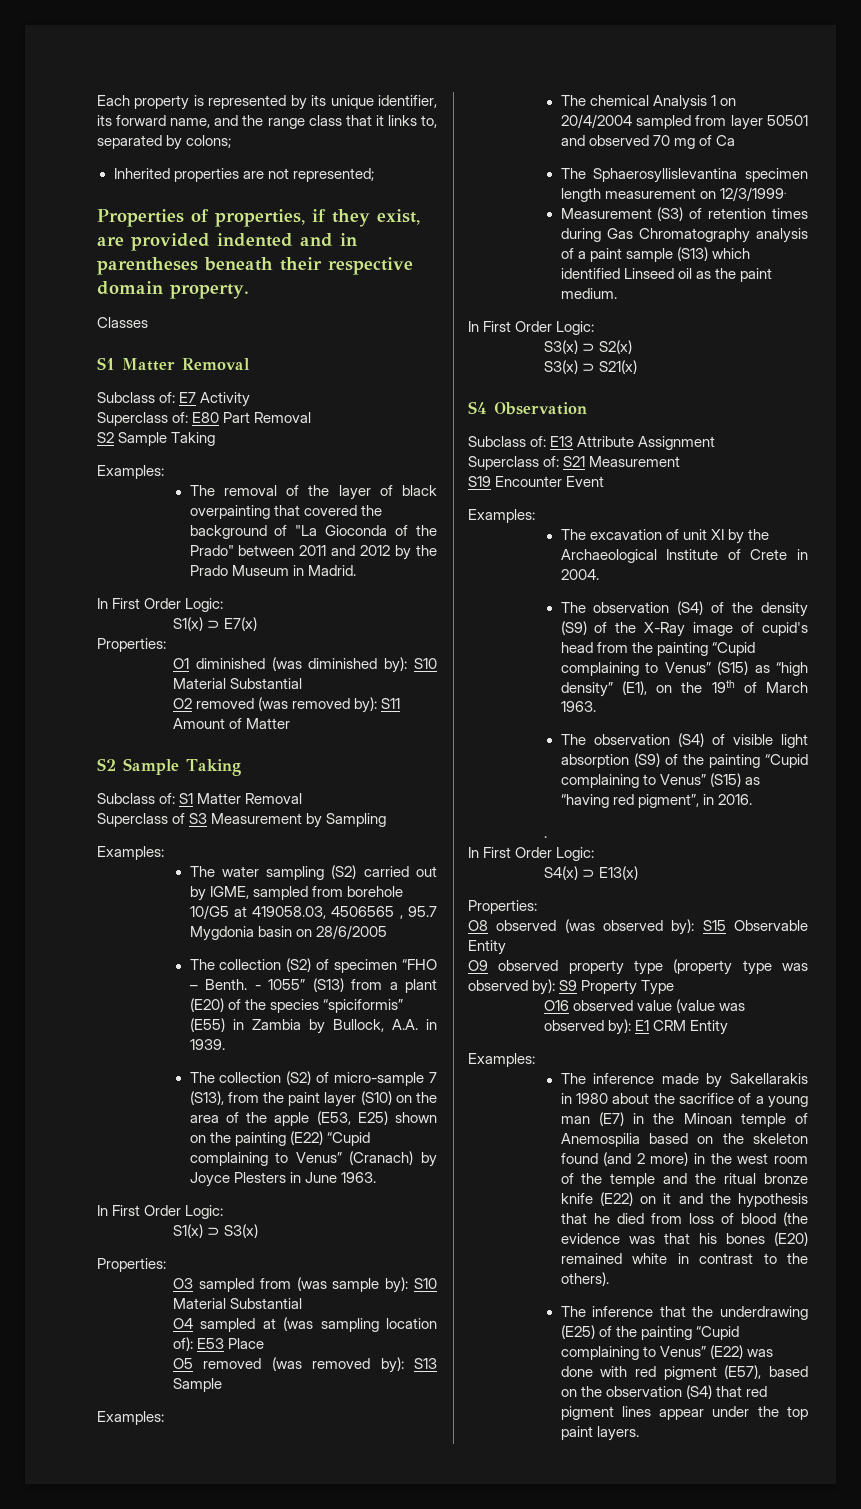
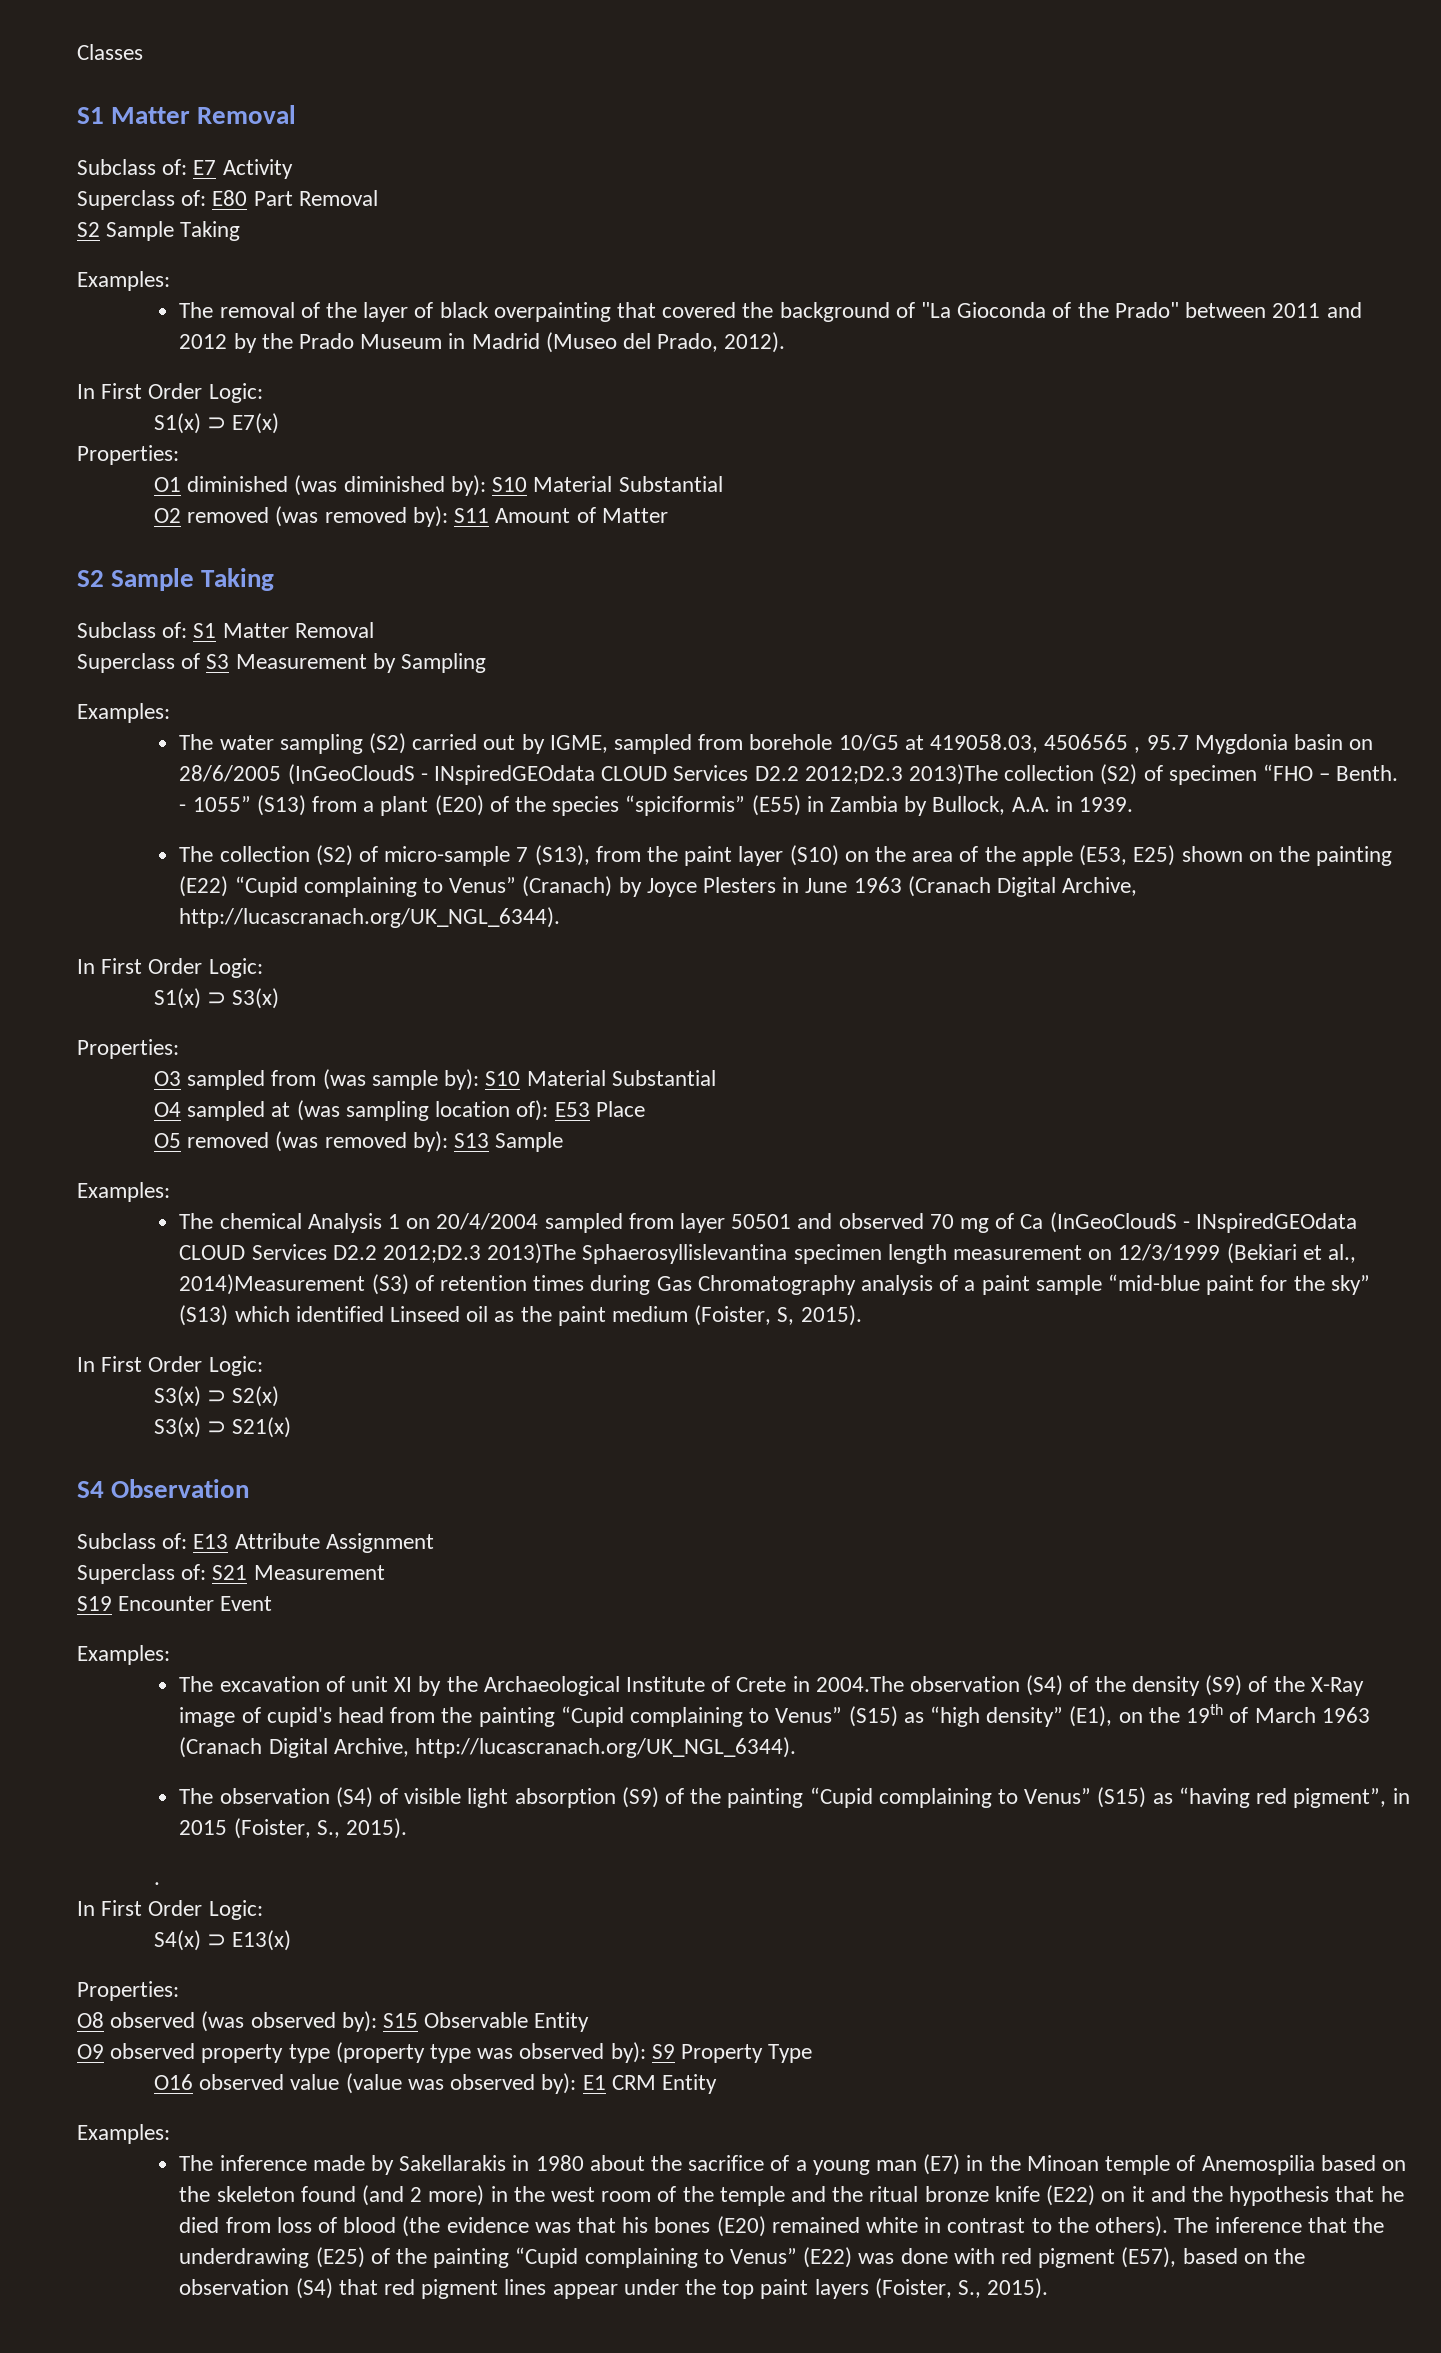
- Each property is represented by its unique identifier, its forward name, and the range class that it links to, separated by colons;
- Inherited properties are not represented;
- Properties of properties, if they exist, are provided indented and in parentheses beneath their respective domain property.
- The removal of the layer of black overpainting that covered the background of "La Gioconda of the Prado" between 2011 and 2012 by the Prado Museum in Madrid.
+ The removal of the layer of black overpainting that covered the background of "La Gioconda of the Prado" between 2011 and 2012 by the Prado Museum in Madrid (Museo del Prado, 2012).
- The water sampling (S2) carried out by IGME, sampled from borehole 10/G5 at 419058.03, 4506565 , 95.7 Mygdonia basin on 28/6/2005
- The collection (S2) of specimen “FHO – Benth.
+ The water sampling (S2) carried out by IGME, sampled from borehole 10/G5 at 419058.03, 4506565 , 95.7 Mygdonia basin on 28/6/2005 (InGeoCloudS - INspiredGEOdata CLOUD Services D2.2 2012;D2.3 2013)The collection (S2) of specimen “FHO – Benth.
- The collection (S2) of micro-sample 7 (S13), from the paint layer (S10) on the area of the apple (E53, E25) shown on the painting (E22) “Cupid complaining to Venus” (Cranach) by Joyce Plesters in June 1963.
+ The collection (S2) of micro-sample 7 (S13), from the paint layer (S10) on the area of the apple (E53, E25) shown on the painting (E22) “Cupid complaining to Venus” (Cranach) by Joyce Plesters in June 1963 (Cranach Digital Archive, http://lucascranach.org/UK_NGL_6344).
- The chemical Analysis 1 on 20/4/2004 sampled from layer 50501 and observed 70 mg of Ca
- The Sphaerosyllislevantina specimen length measurement on 12/3/1999.
- Measurement (S3) of retention times during Gas Chromatography analysis of a paint sample (S13) which identified Linseed oil as the paint medium.
+ The chemical Analysis 1 on 20/4/2004 sampled from layer 50501 and observed 70 mg of Ca (InGeoCloudS - INspiredGEOdata CLOUD Services D2.2 2012;D2.3 2013)The Sphaerosyllislevantina specimen length measurement on 12/3/1999 (Bekiari et al., 2014)Measurement (S3) of retention times during Gas Chromatography analysis of a paint sample “mid-blue paint for the sky” (S13) which identified Linseed oil as the paint medium (Foister, S, 2015).
- The excavation of unit XI by the Archaeological Institute of Crete in 2004.
- The observation (S4) of the density (S9) of the X-Ray image of cupid's head from the painting “Cupid complaining to Venus” (S15) as “high density” (E1), on the 19th of March 1963.
+ The excavation of unit XI by the Archaeological Institute of Crete in 2004.The observation (S4) of the density (S9) of the X-Ray image of cupid's head from the painting “Cupid complaining to Venus” (S15) as “high density” (E1), on the 19th of March 1963 (Cranach Digital Archive, http://lucascranach.org/UK_NGL_6344).
- The observation (S4) of visible light absorption (S9) of the painting “Cupid complaining to Venus” (S15) as “having red pigment”, in 2016.
+ The observation (S4) of visible light absorption (S9) of the painting “Cupid complaining to Venus” (S15) as “having red pigment”, in 2015 (Foister, S., 2015).
- The inference made by Sakellarakis in 1980 about the sacrifice of a young man (E7) in the Minoan temple of Anemospilia based on the skeleton found (and 2 more) in the west room of the temple and the ritual bronze knife (E22) on it and the hypothesis that he died from loss of blood (the evidence was that his bones (E20) remained white in contrast to the others).
- The inference that the underdrawing (E25) of the painting “Cupid complaining to Venus” (E22) was done with red pigment (E57), based on the observation (S4) that red pigment lines appear under the top paint layers.
+ The inference made by Sakellarakis in 1980 about the sacrifice of a young man (E7) in the Minoan temple of Anemospilia based on the skeleton found (and 2 more) in the west room of the temple and the ritual bronze knife (E22) on it and the hypothesis that he died from loss of blood (the evidence was that his bones (E20) remained white in contrast to the others). The inference that the underdrawing (E25) of the painting “Cupid complaining to Venus” (E22) was done with red pigment (E57), based on the observation (S4) that red pigment lines appear under the top paint layers (Foister, S., 2015).

